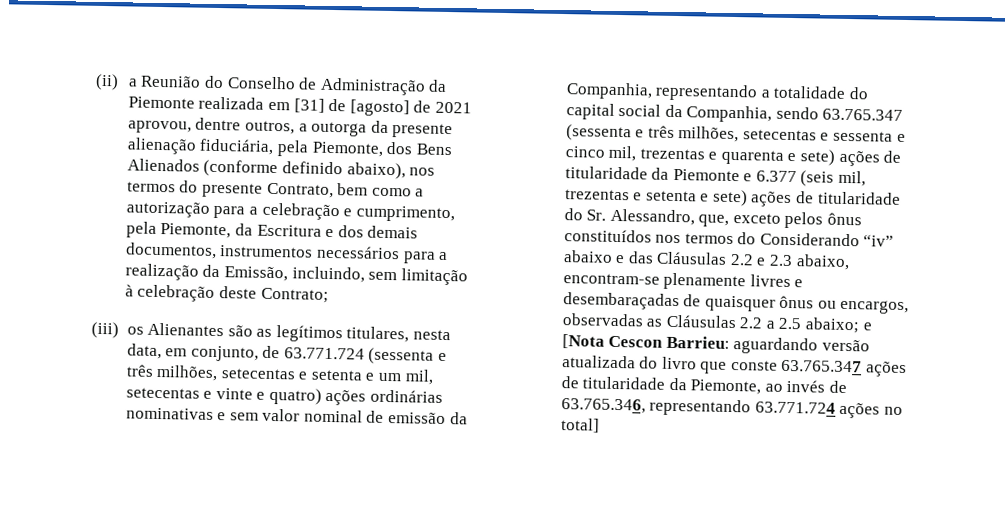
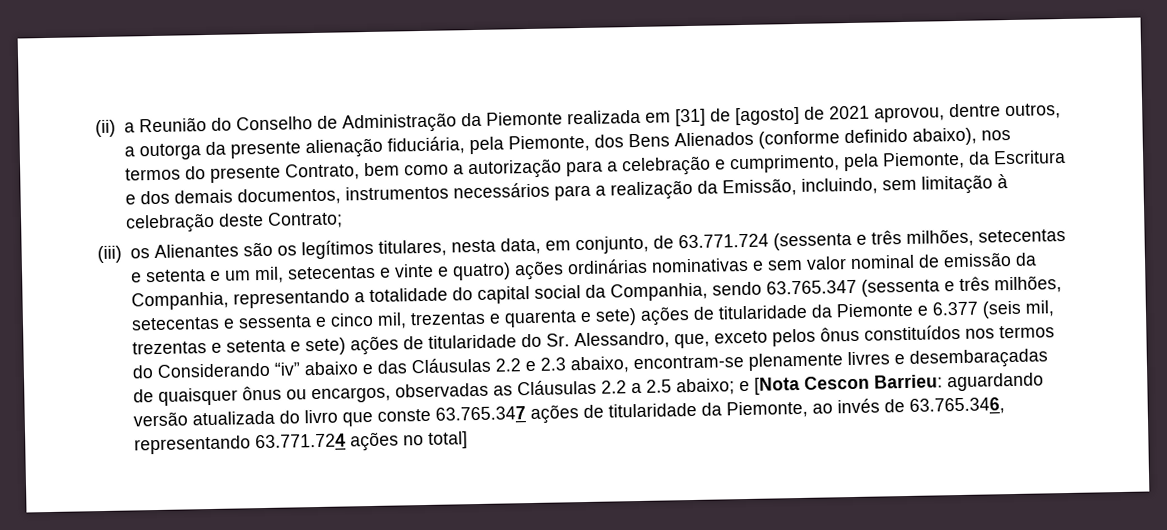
- (iii) os Alienantes são as legítimos titulares, nesta data, em conjunto, de 63.771.724 (sessenta e três milhões, setecentas e setenta e um mil, setecentas e vinte e quatro) ações ordinárias nominativas e sem valor nominal de emissão da Companhia, representando a totalidade do capital social da Companhia, sendo 63.765.347 (sessenta e três milhões, setecentas e sessenta e cinco mil, trezentas e quarenta e sete) ações de titularidade da Piemonte e 6.377 (seis mil, trezentas e setenta e sete) ações de titularidade do Sr. Alessandro, que, exceto pelos ônus constituídos nos termos do Considerando “iv” abaixo e das Cláusulas 2.2 e 2.3 abaixo, encontram-se plenamente livres e desembaraçadas de quaisquer ônus ou encargos, observadas as Cláusulas 2.2 a 2.5 abaixo;
+ (iii) os Alienantes são os legítimos titulares, nesta data, em conjunto, de 63.771.724 (sessenta e três milhões, setecentas e setenta e um mil, setecentas e vinte e quatro) ações ordinárias nominativas e sem valor nominal de emissão da Companhia, representando a totalidade do capital social da Companhia, sendo 63.765.347 (sessenta e três milhões, setecentas e sessenta e cinco mil, trezentas e quarenta e sete) ações de titularidade da Piemonte e 6.377 (seis mil, trezentas e setenta e sete) ações de titularidade do Sr. Alessandro, que, exceto pelos ônus constituídos nos termos do Considerando “iv” abaixo e das Cláusulas 2.2 e 2.3 abaixo, encontram-se plenamente livres e desembaraçadas de quaisquer ônus ou encargos, observadas as Cláusulas 2.2 a 2.5 abaixo;

